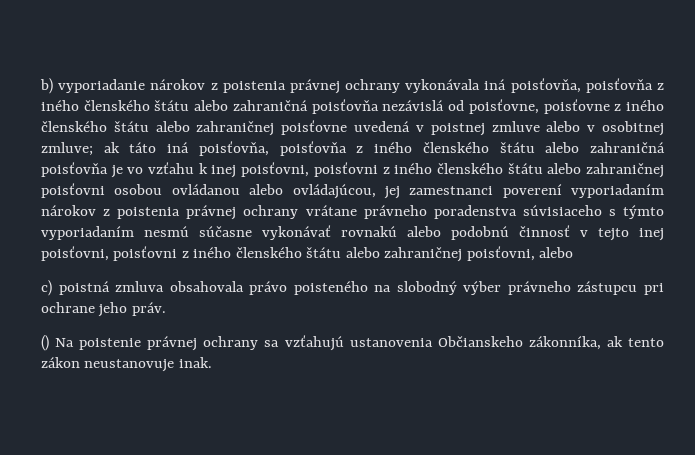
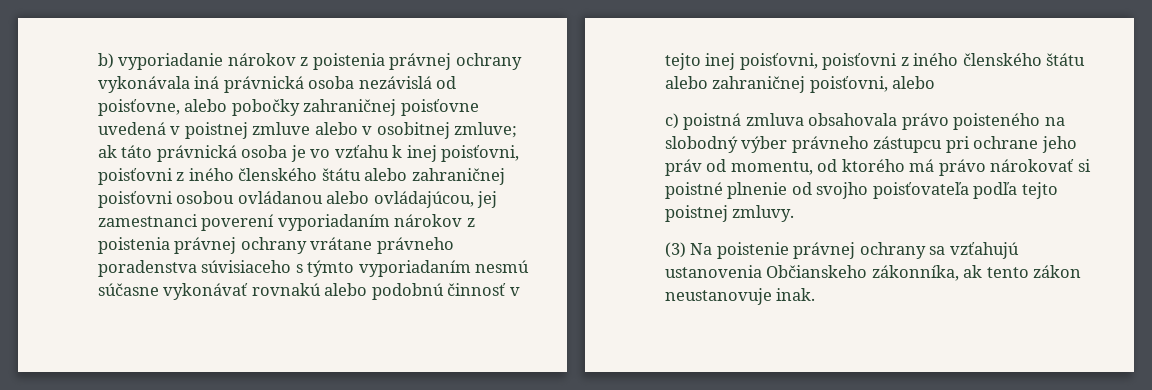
- b) vyporiadanie nárokov z poistenia právnej ochrany vykonávala iná poisťovňa, poisťovňa z iného členského štátu alebo zahraničná poisťovňa nezávislá od poisťovne, poisťovne z iného členského štátu alebo zahraničnej poisťovne uvedená v poistnej zmluve alebo v osobitnej zmluve;
+ b) vyporiadanie nárokov z poistenia právnej ochrany vykonávala iná právnická osoba nezávislá od poisťovne, alebo pobočky zahraničnej poisťovne uvedená v poistnej zmluve alebo v osobitnej zmluve;
- ak táto iná poisťovňa, poisťovňa z iného členského štátu alebo zahraničná poisťovňa je vo vzťahu k inej poisťovni, poisťovni z iného členského štátu alebo zahraničnej poisťovni osobou ovládanou alebo ovládajúcou, jej zamestnanci poverení vyporiadaním nárokov z poistenia právnej ochrany vrátane právneho poradenstva súvisiaceho s týmto vyporiadaním nesmú súčasne vykonávať rovnakú alebo podobnú činnosť v tejto inej poisťovni, poisťovni z iného členského štátu alebo zahraničnej poisťovni, alebo
+ ak táto právnická osoba je vo vzťahu k inej poisťovni, poisťovni z iného členského štátu alebo zahraničnej poisťovni osobou ovládanou alebo ovládajúcou, jej zamestnanci poverení vyporiadaním nárokov z poistenia právnej ochrany vrátane právneho poradenstva súvisiaceho s týmto vyporiadaním nesmú súčasne vykonávať rovnakú alebo podobnú činnosť v tejto inej poisťovni, poisťovni z iného členského štátu alebo zahraničnej poisťovni, alebo
- c) poistná zmluva obsahovala právo poisteného na slobodný výber právneho zástupcu pri ochrane jeho práv.
- () Na poistenie právnej ochrany sa vzťahujú ustanovenia Občianskeho zákonníka, ak tento zákon neustanovuje inak.
+ c) poistná zmluva obsahovala právo poisteného na slobodný výber právneho zástupcu pri ochrane jeho práv od momentu, od ktorého má právo nárokovať si poistné plnenie od svojho poisťovateľa podľa tejto poistnej zmluvy.
+ (3) Na poistenie právnej ochrany sa vzťahujú ustanovenia Občianskeho zákonníka, ak tento zákon neustanovuje inak.

